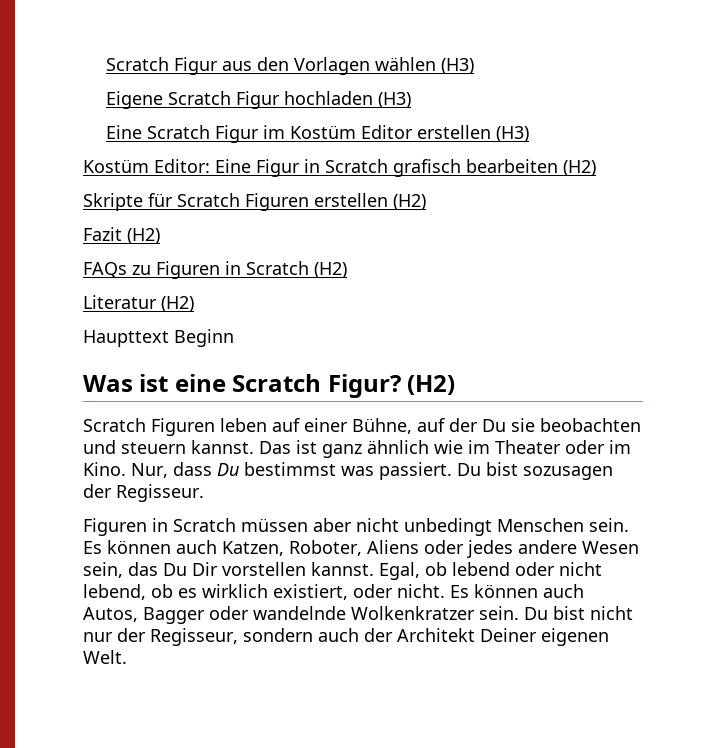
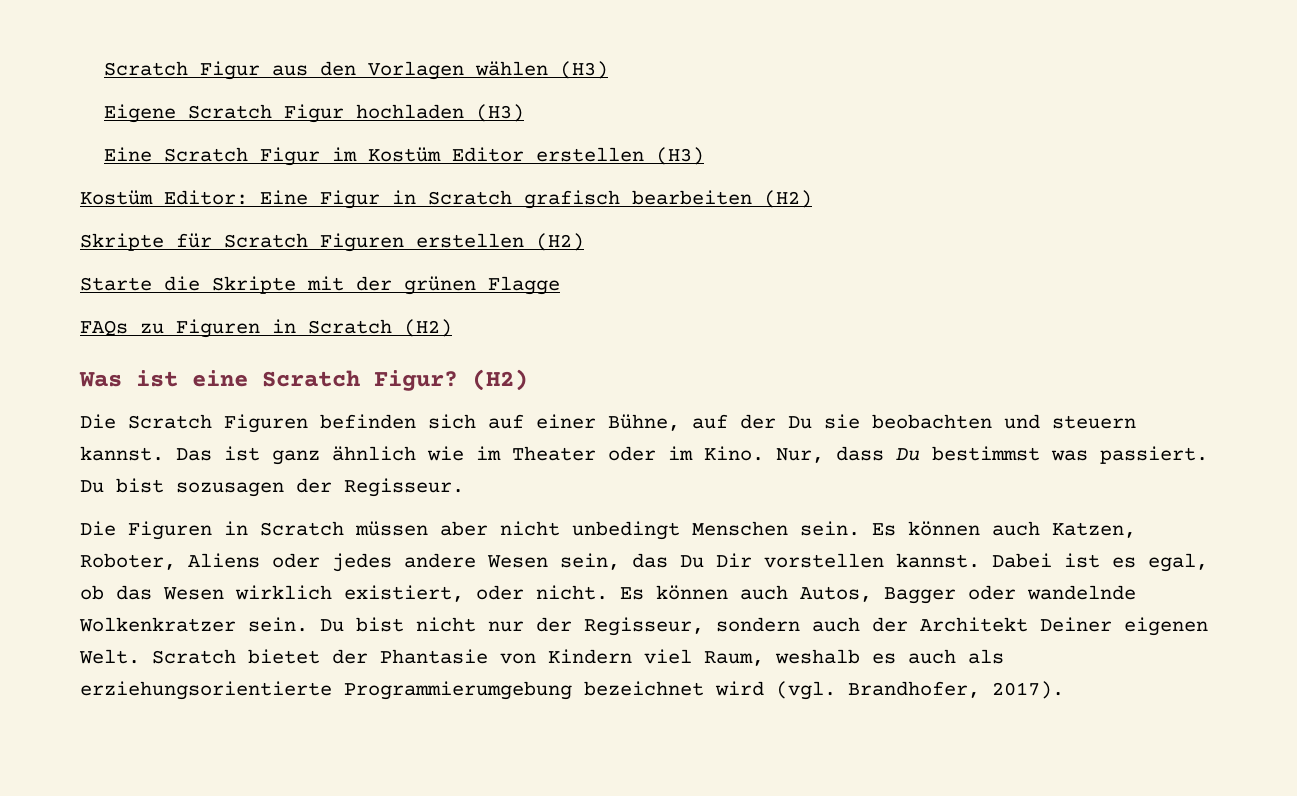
- Fazit (H2)
+ Starte die Skripte mit der grünen Flagge
- Literatur (H2)
- Haupttext Beginn
- Scratch Figuren leben auf einer Bühne, auf der Du sie beobachten und steuern kannst.
+ Die Scratch Figuren befinden sich auf einer Bühne, auf der Du sie beobachten und steuern kannst.
- Figuren in Scratch müssen aber nicht unbedingt Menschen sein.
+ Die Figuren in Scratch müssen aber nicht unbedingt Menschen sein.
- Egal, ob lebend oder nicht lebend, ob es wirklich existiert, oder nicht.
+ Dabei ist es egal, ob das Wesen wirklich existiert, oder nicht.
+ Scratch bietet der Phantasie von Kindern viel Raum, weshalb es auch als erziehungsorientierte Programmierumgebung bezeichnet wird (vgl. Brandhofer, 2017).

